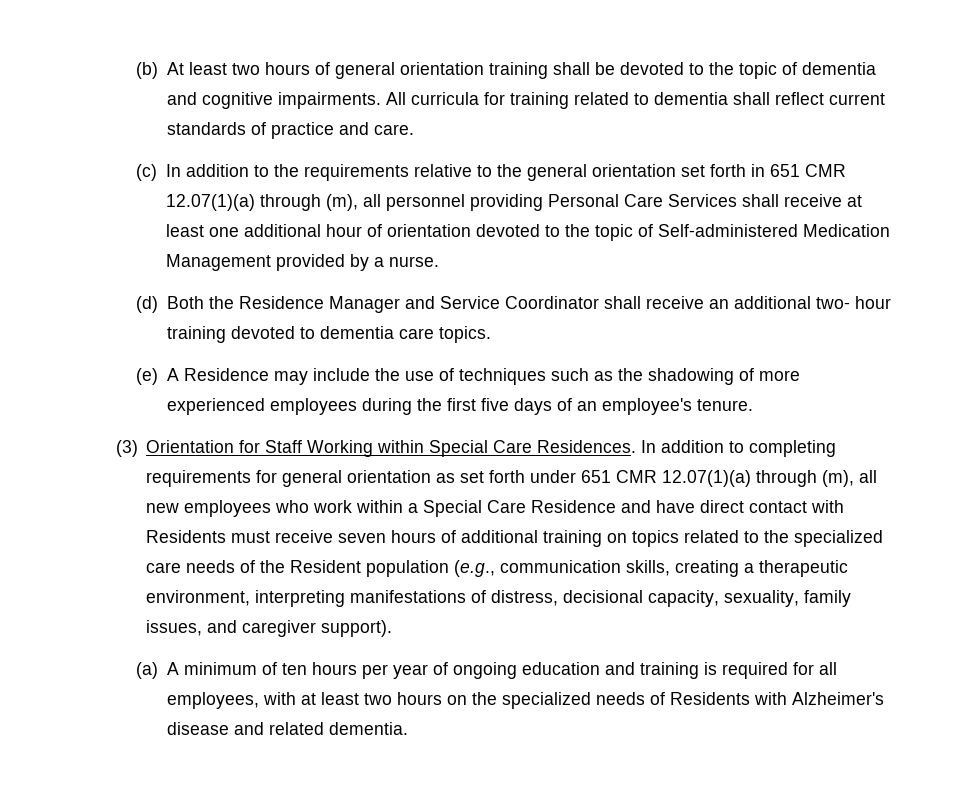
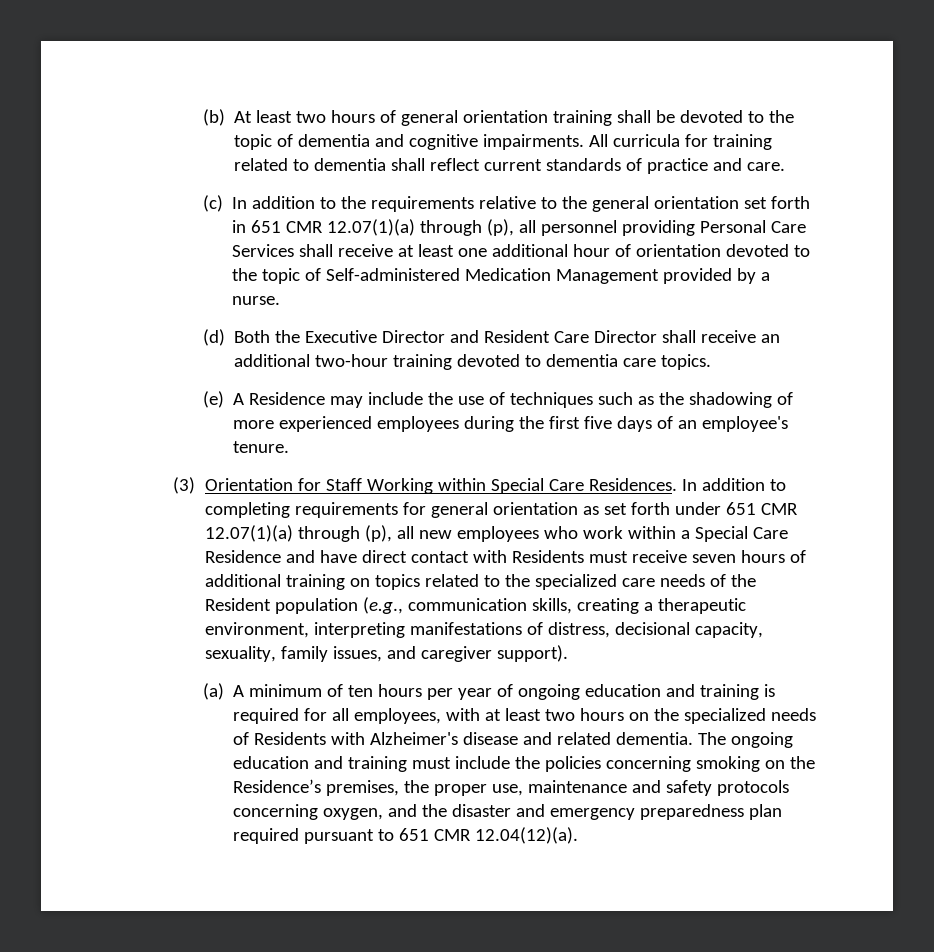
- (c) In addition to the requirements relative to the general orientation set forth in 651 CMR 12.07(1)(a) through (m), all personnel providing Personal Care Services shall receive at least one additional hour of orientation devoted to the topic of Self-administered Medication Management provided by a nurse.
+ (c) In addition to the requirements relative to the general orientation set forth in 651 CMR 12.07(1)(a) through (p), all personnel providing Personal Care Services shall receive at least one additional hour of orientation devoted to the topic of Self-administered Medication Management provided by a nurse.
- (d) Both the Residence Manager and Service Coordinator shall receive an additional two- hour training devoted to dementia care topics.
+ (d) Both the Executive Director and Resident Care Director shall receive an additional two-hour training devoted to dementia care topics.
- In addition to completing requirements for general orientation as set forth under 651 CMR 12.07(1)(a) through (m), all new employees who work within a Special Care Residence and have direct contact with Residents must receive seven hours of additional training on topics related to the specialized care needs of the Resident population (e.g., communication skills, creating a therapeutic environment, interpreting manifestations of distress, decisional capacity, sexuality, family issues, and caregiver support).
+ In addition to completing requirements for general orientation as set forth under 651 CMR 12.07(1)(a) through (p), all new employees who work within a Special Care Residence and have direct contact with Residents must receive seven hours of additional training on topics related to the specialized care needs of the Resident population (e.g., communication skills, creating a therapeutic environment, interpreting manifestations of distress, decisional capacity, sexuality, family issues, and caregiver support).
+ The ongoing education and training must include the policies concerning smoking on the Residence’s premises, the proper use, maintenance and safety protocols concerning oxygen, and the disaster and emergency preparedness plan required pursuant to 651 CMR 12.04(12)(a).

